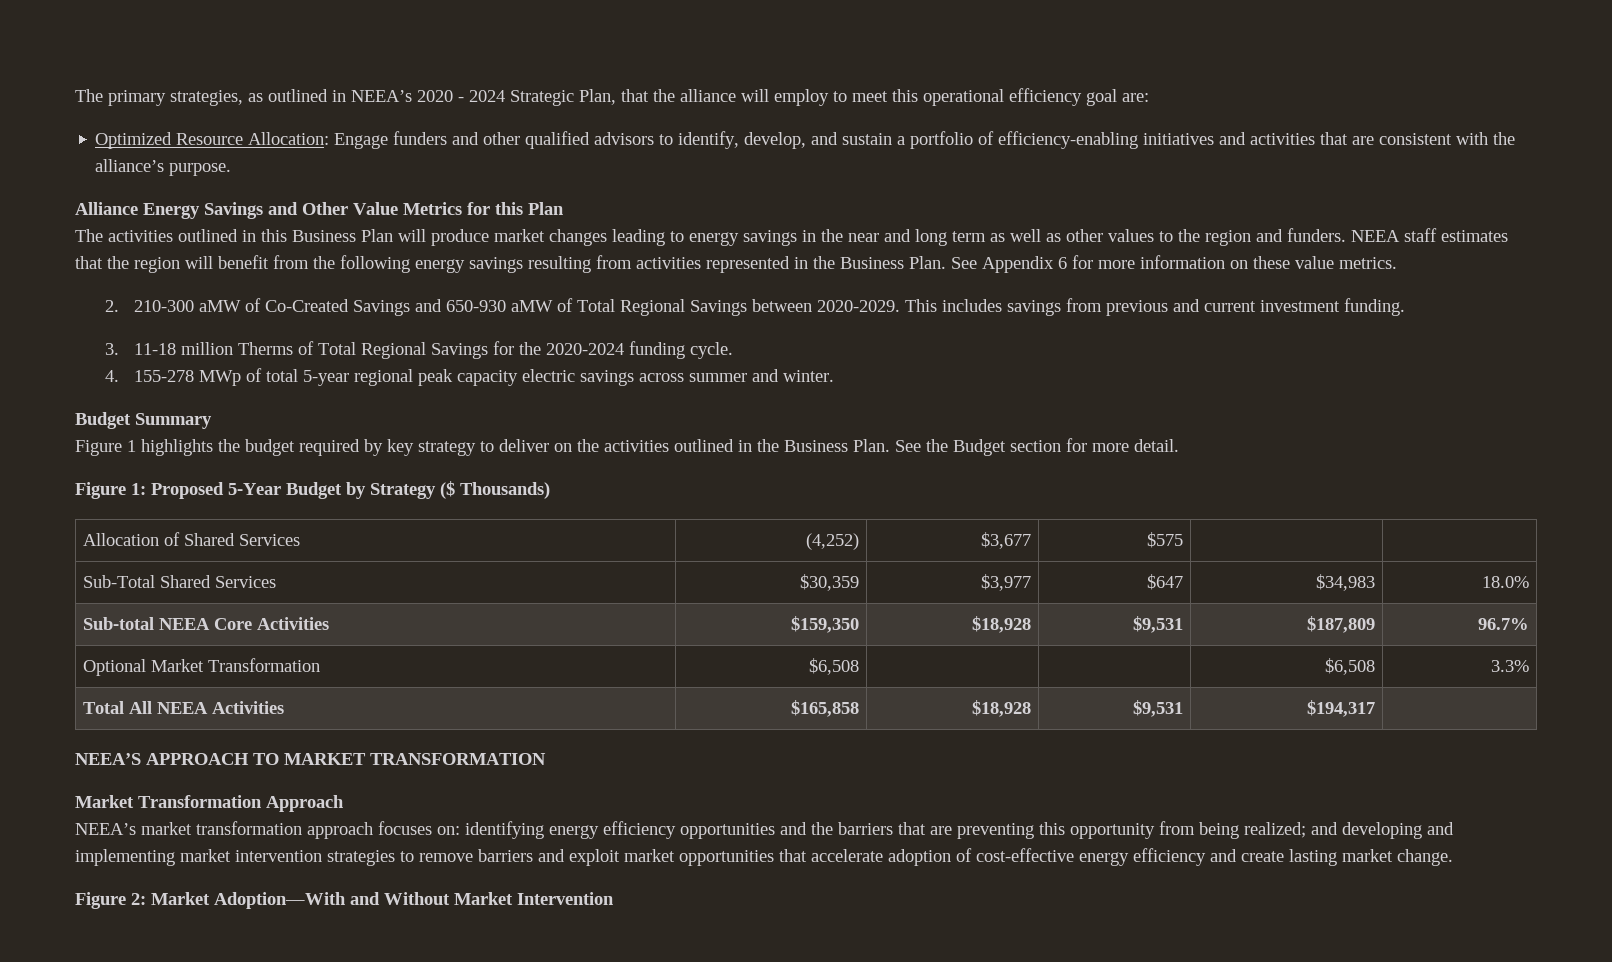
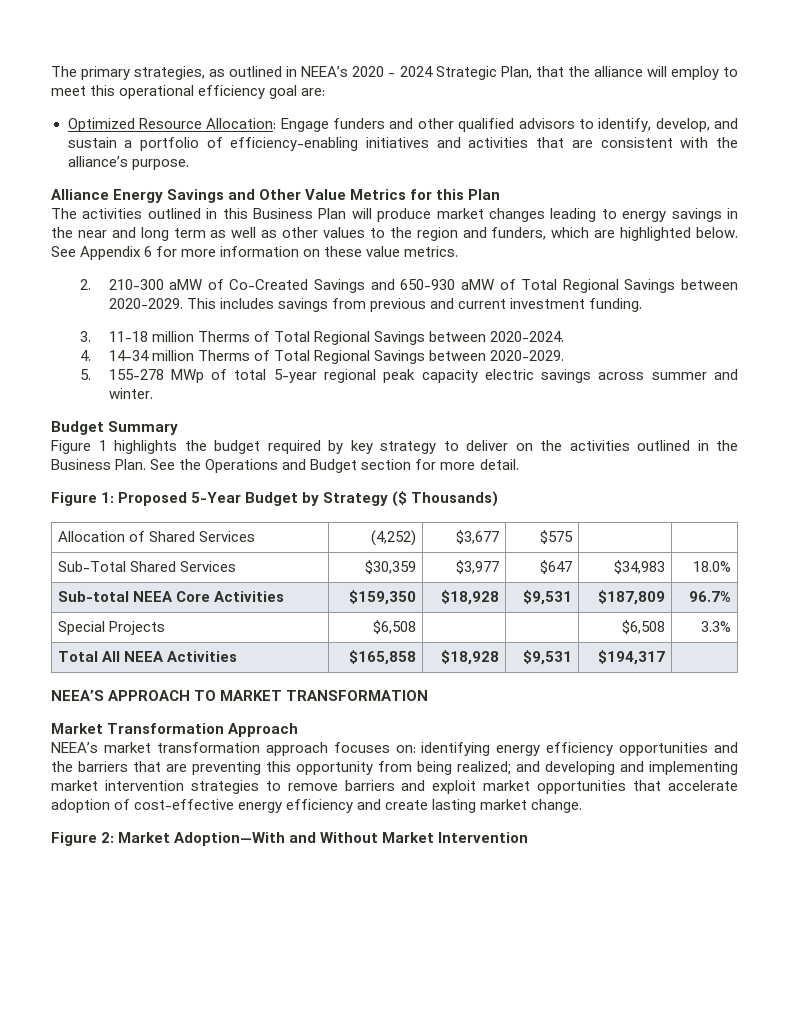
- The activities outlined in this Business Plan will produce market changes leading to energy savings in the near and long term as well as other values to the region and funders. NEEA staff estimates that the region will benefit from the following energy savings resulting from activities represented in the Business Plan.
+ The activities outlined in this Business Plan will produce market changes leading to energy savings in the near and long term as well as other values to the region and funders, which are highlighted below.
- 3. 11-18 million Therms of Total Regional Savings for the 2020-2024 funding cycle.
- 4. 155-278 MWp of total 5-year regional peak capacity electric savings across summer and winter.
+ 3. 11-18 million Therms of Total Regional Savings between 2020-2024.
+ 4. 14-34 million Therms of Total Regional Savings between 2020-2029.
+ 5. 155-278 MWp of total 5-year regional peak capacity electric savings across summer and winter.
- See the Budget section for more detail.
+ See the Operations and Budget section for more detail.
- Optional Market Transformation | $6,508 | | | $6,508 | 3.3%
+ Special Projects | $6,508 | | | $6,508 | 3.3%

